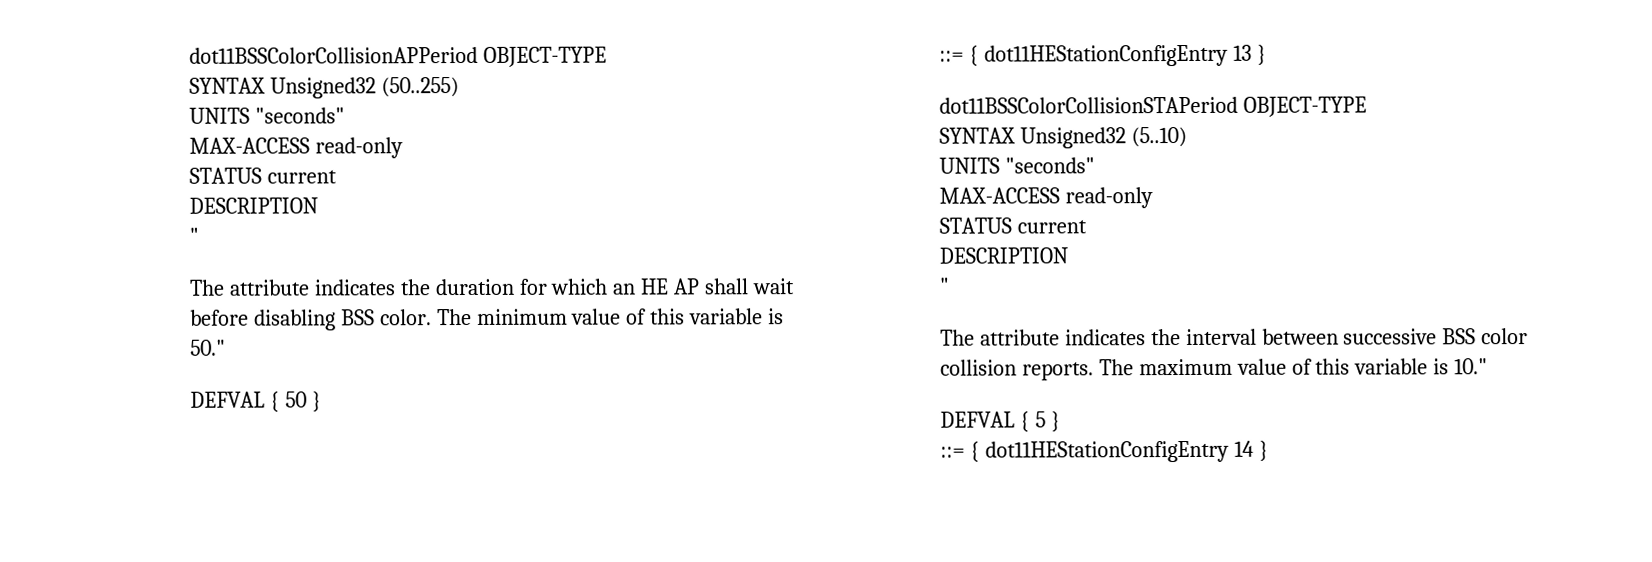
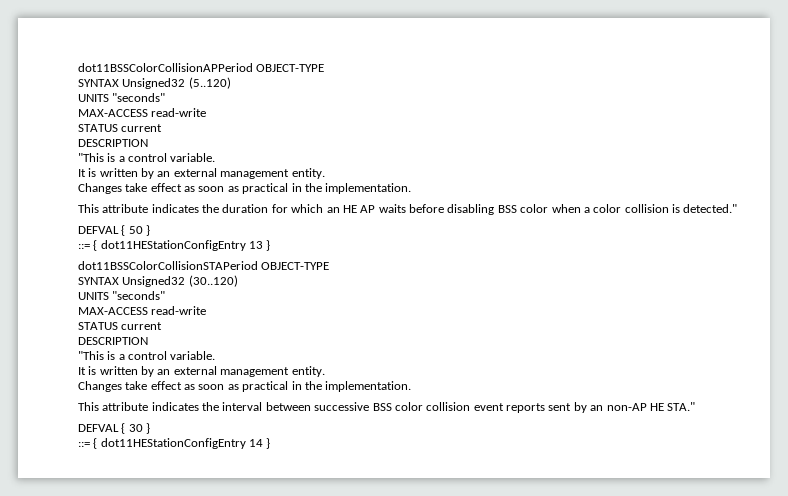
- SYNTAX Unsigned32 (50..255)
+ SYNTAX Unsigned32 (5..120)
  UNITS "seconds"
- MAX-ACCESS read-only
+ MAX-ACCESS read-write
  STATUS current
  DESCRIPTION
- "
- The attribute indicates the duration for which an HE AP shall wait before disabling BSS color. The minimum value of this variable is 50."
+ "This is a control variable.
+ It is written by an external management entity.
+ Changes take effect as soon as practical in the implementation.
+ This attribute indicates the duration for which an HE AP waits before disabling BSS color when a color collision is detected."
- SYNTAX Unsigned32 (5..10)
+ SYNTAX Unsigned32 (30..120)
  UNITS "seconds"
- MAX-ACCESS read-only
+ MAX-ACCESS read-write
  STATUS current
  DESCRIPTION
- "
- The attribute indicates the interval between successive BSS color collision reports. The maximum value of this variable is 10."
- DEFVAL { 5 }
+ "This is a control variable.
+ It is written by an external management entity.
+ Changes take effect as soon as practical in the implementation.
+ This attribute indicates the interval between successive BSS color collision event reports sent by an non-AP HE STA."
+ DEFVAL { 30 }

